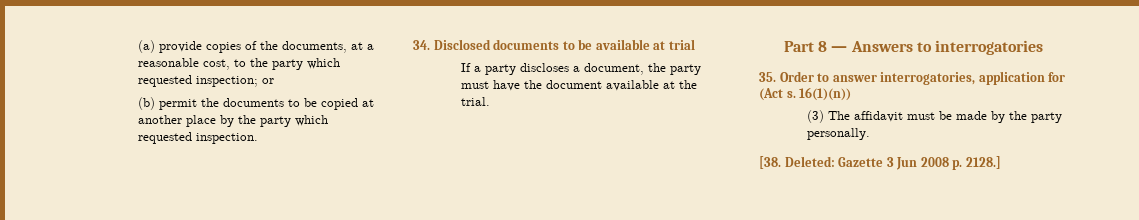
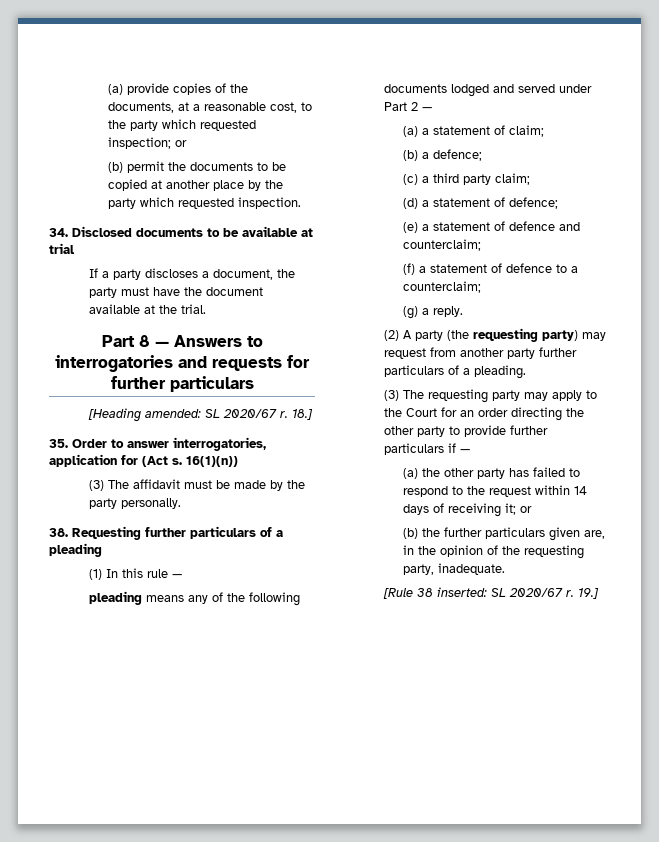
- Part 8 — Answers to interrogatories
+ Part 8 — Answers to interrogatories and requests for further particulars
+ [Heading amended: SL 2020/67 r. 18.]
- [38. Deleted: Gazette 3 Jun 2008 p. 2128.]
+ 38. Requesting further particulars of a pleading
+ (1) In this rule —
+ pleading means any of the following documents lodged and served under Part 2 —
+ (a) a statement of claim;
+ (b) a defence;
+ (c) a third party claim;
+ (d) a statement of defence;
+ (e) a statement of defence and counterclaim;
+ (f) a statement of defence to a counterclaim;
+ (g) a reply.
+ (2) A party (the requesting party) may request from another party further particulars of a pleading.
+ (3) The requesting party may apply to the Court for an order directing the other party to provide further particulars if —
+ (a) the other party has failed to respond to the request within 14 days of receiving it; or
+ (b) the further particulars given are, in the opinion of the requesting party, inadequate.
+ [Rule 38 inserted: SL 2020/67 r. 19.]

